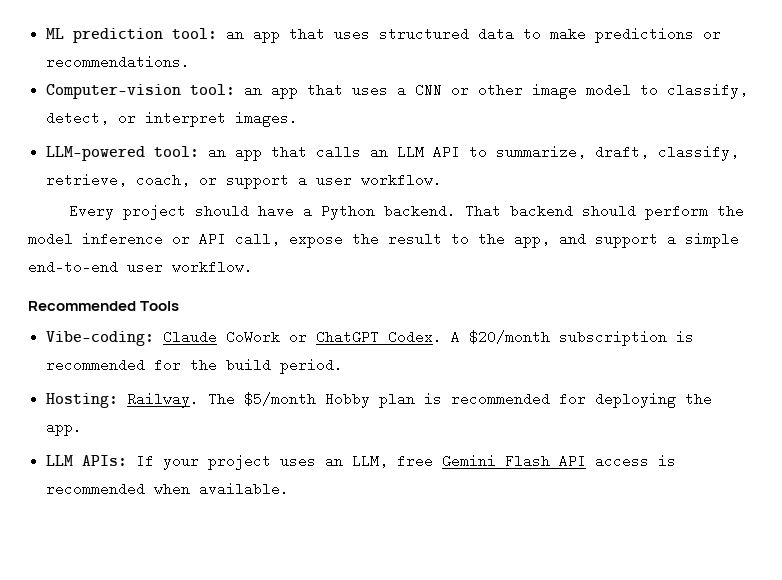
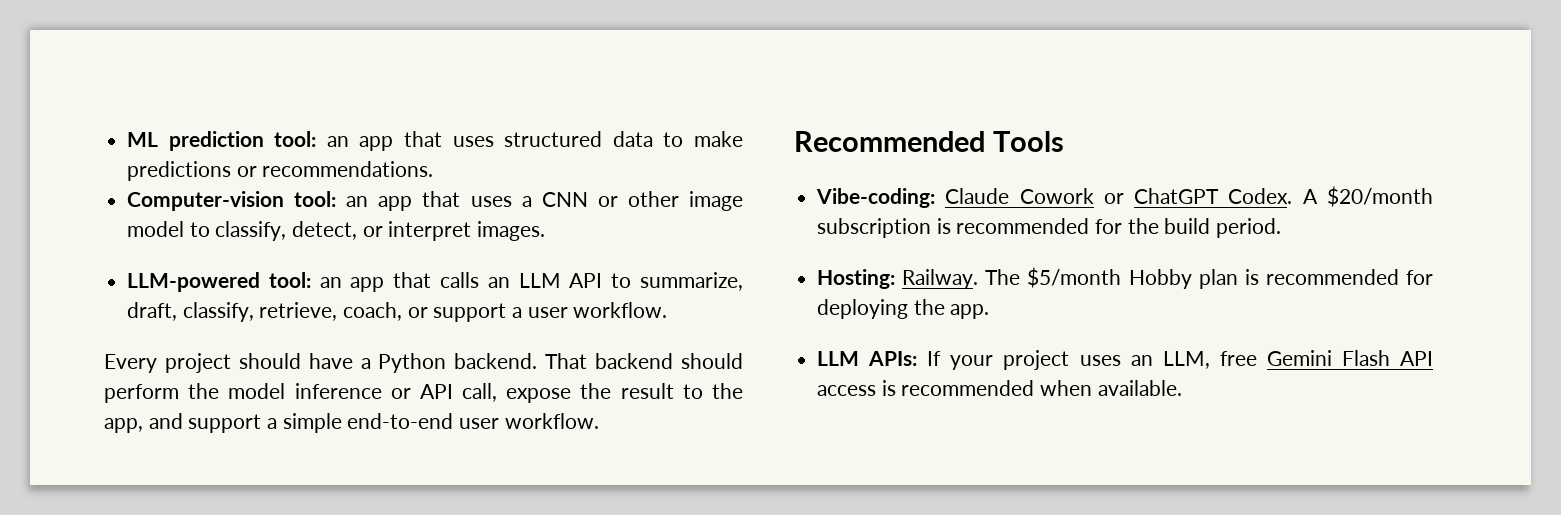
- Vibe-coding: Claude CoWork or ChatGPT Codex.
+ Vibe-coding: Claude Cowork or ChatGPT Codex.

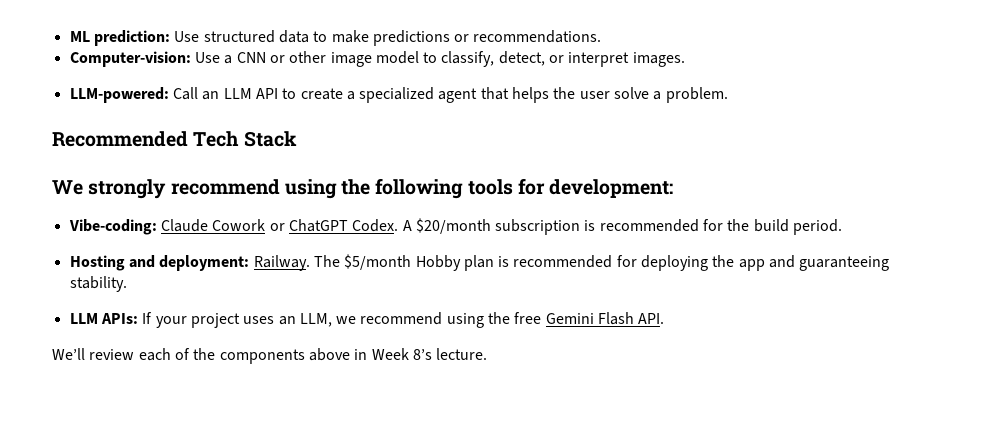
- ML prediction tool: an app that uses structured data to make predictions or recommendations.
+ ML prediction: Use structured data to make predictions or recommendations.
- Computer-vision tool: an app that uses a CNN or other image model to classify, detect, or interpret images.
+ Computer-vision: Use a CNN or other image model to classify, detect, or interpret images.
- LLM-powered tool: an app that calls an LLM API to summarize, draft, classify, retrieve, coach, or support a user workflow.
- Every project should have a Python backend. That backend should perform the model inference or API call, expose the result to the app, and support a simple end-to-end user workflow.
- Recommended Tools
+ LLM-powered: Call an LLM API to create a specialized agent that helps the user solve a problem.
+ Recommended Tech Stack
+ We strongly recommend using the following tools for development:
- Hosting: Railway.
+ Hosting and deployment: Railway.
- The $5/month Hobby plan is recommended for deploying the app.
+ The $5/month Hobby plan is recommended for deploying the app and guaranteeing stability.
- LLM APIs: If your project uses an LLM, free Gemini Flash API access is recommended when available.
+ LLM APIs: If your project uses an LLM, we recommend using the free Gemini Flash API.
+ We’ll review each of the components above in Week 8’s lecture.

